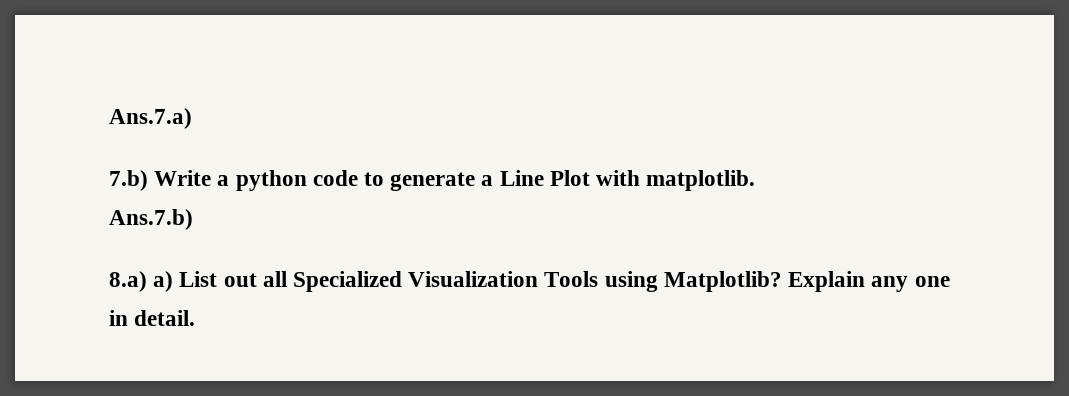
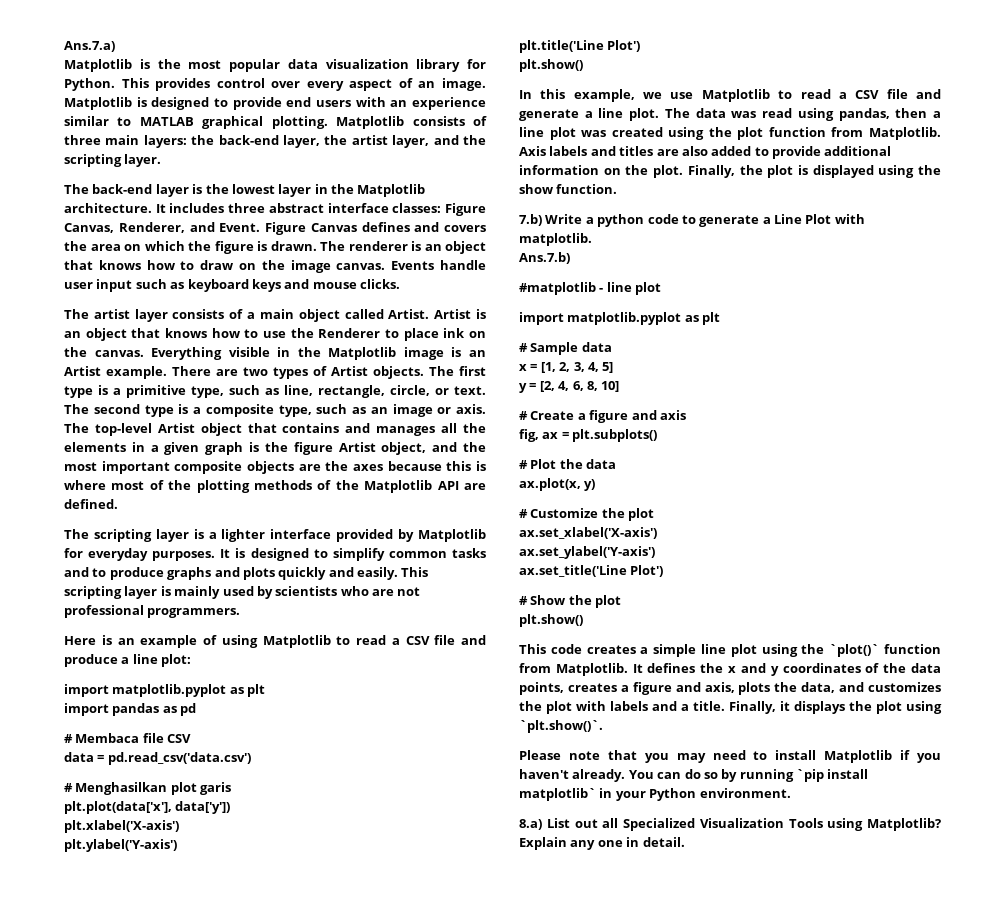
+ Matplotlib is the most popular data visualization library for Python. This provides control over every aspect of an image. Matplotlib is designed to provide end users with an experience similar to MATLAB graphical plotting. Matplotlib consists of three main layers: the back-end layer, the artist layer, and the scripting layer.
+ The back-end layer is the lowest layer in the Matplotlib architecture. It includes three abstract interface classes: Figure Canvas, Renderer, and Event. Figure Canvas defines and covers the area on which the figure is drawn. The renderer is an object that knows how to draw on the image canvas. Events handle user input such as keyboard keys and mouse clicks.
+ The artist layer consists of a main object called Artist. Artist is an object that knows how to use the Renderer to place ink on the canvas. Everything visible in the Matplotlib image is an Artist example. There are two types of Artist objects. The first type is a primitive type, such as line, rectangle, circle, or text. The second type is a composite type, such as an image or axis. The top-level Artist object that contains and manages all the elements in a given graph is the figure Artist object, and the most important composite objects are the axes because this is where most of the plotting methods of the Matplotlib API are defined.
+ The scripting layer is a lighter interface provided by Matplotlib for everyday purposes. It is designed to simplify common tasks and to produce graphs and plots quickly and easily. This scripting layer is mainly used by scientists who are not professional programmers.
+ Here is an example of using Matplotlib to read a CSV file and produce a line plot:
+ import matplotlib.pyplot as plt
+ import pandas as pd
+ # Membaca file CSV
+ data = pd.read_csv('data.csv')
+ # Menghasilkan plot garis
+ plt.plot(data['x'], data['y'])
+ plt.xlabel('X-axis')
+ plt.ylabel('Y-axis')
+ plt.title('Line Plot')
+ plt.show()
+ In this example, we use Matplotlib to read a CSV file and generate a line plot. The data was read using pandas, then a line plot was created using the plot function from Matplotlib. Axis labels and titles are also added to provide additional information on the plot. Finally, the plot is displayed using the show function.
+ #matplotlib - line plot
+ import matplotlib.pyplot as plt
+ # Sample data
+ x = [1, 2, 3, 4, 5]
+ y = [2, 4, 6, 8, 10]
+ # Create a figure and axis
+ fig, ax = plt.subplots()
+ # Plot the data
+ ax.plot(x, y)
+ # Customize the plot
+ ax.set_xlabel('X-axis')
+ ax.set_ylabel('Y-axis')
+ ax.set_title('Line Plot')
+ # Show the plot
+ plt.show()
+ This code creates a simple line plot using the `plot()` function from Matplotlib. It defines the x and y coordinates of the data points, creates a figure and axis, plots the data, and customizes the plot with labels and a title. Finally, it displays the plot using `plt.show()`.
+ Please note that you may need to install Matplotlib if you haven't already. You can do so by running `pip install matplotlib` in your Python environment.
- 8.a) a) List out all Specialized Visualization Tools using Matplotlib?
+ 8.a) List out all Specialized Visualization Tools using Matplotlib?

